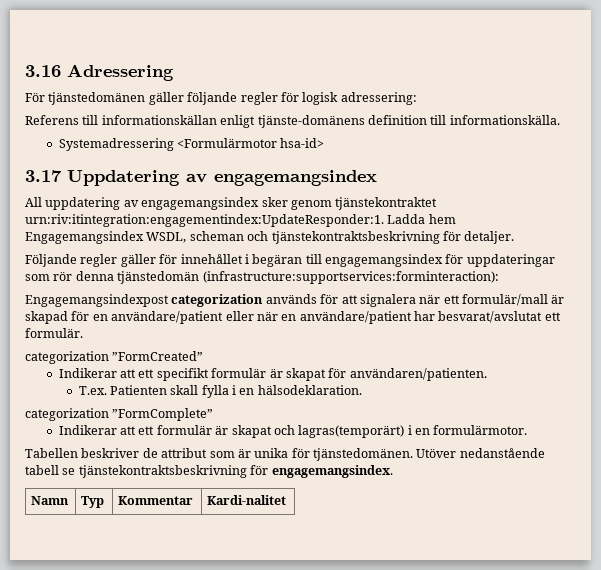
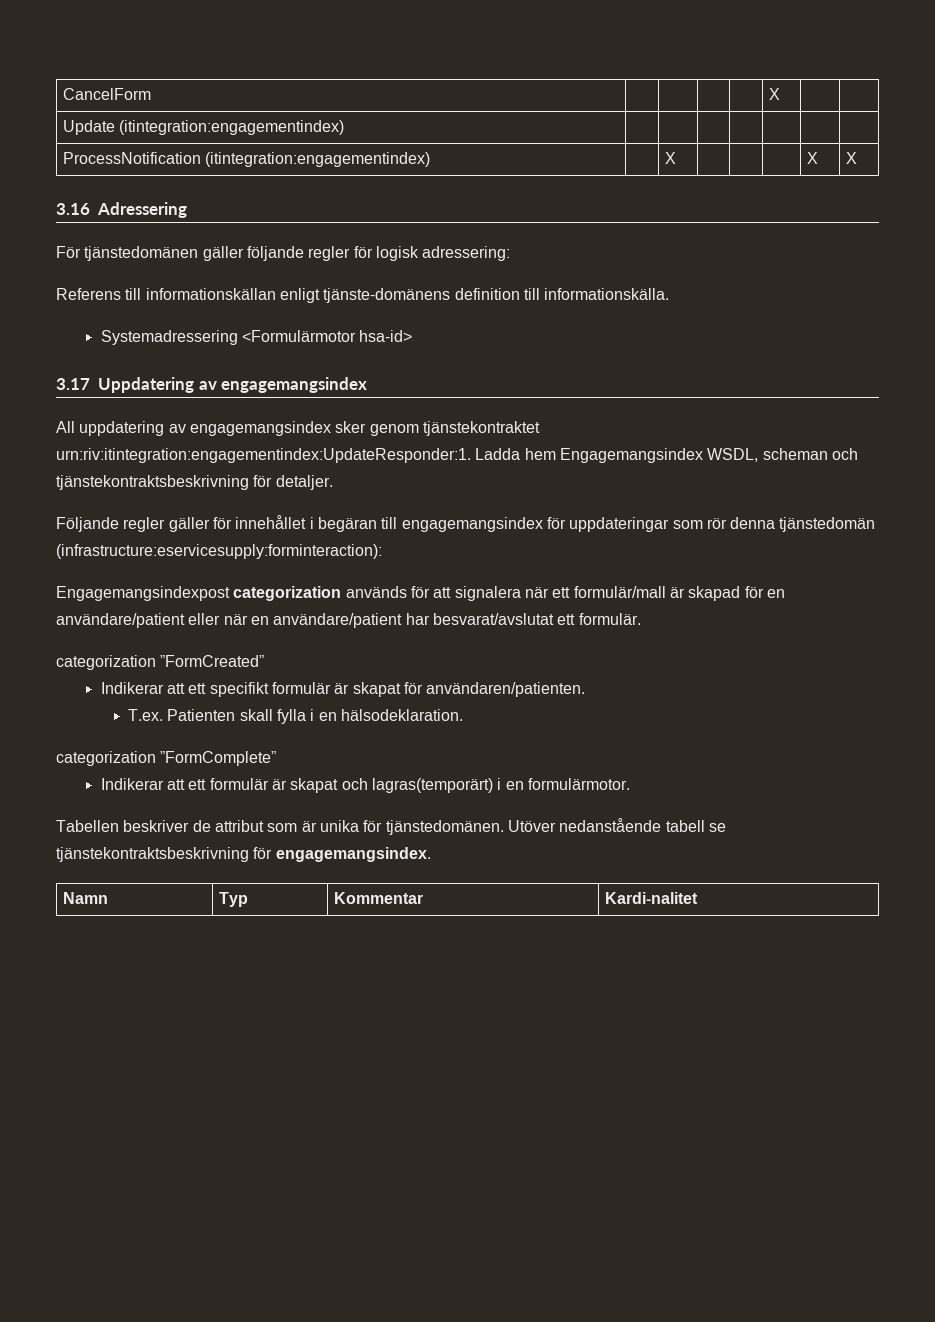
+ CancelForm | | | | | X | |
+ Update (itintegration:engagementindex) | | | | | | |
+ ProcessNotification (itintegration:engagementindex) | | X | | | | X | X
- Följande regler gäller för innehållet i begäran till engagemangsindex för uppdateringar som rör denna tjänstedomän (infrastructure:supportservices:forminteraction):
+ Följande regler gäller för innehållet i begäran till engagemangsindex för uppdateringar som rör denna tjänstedomän (infrastructure:eservicesupply:forminteraction):

